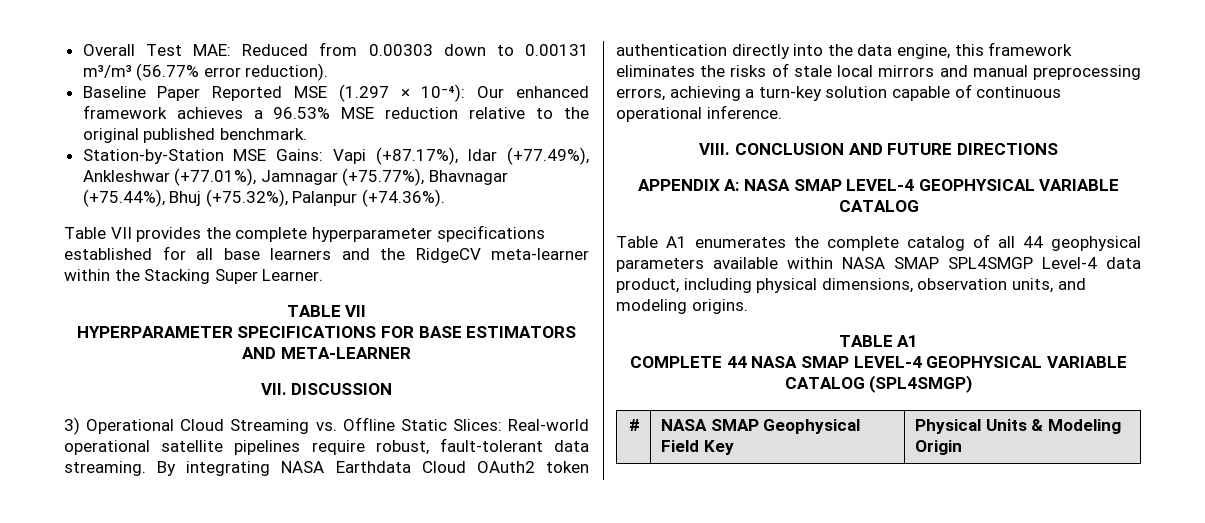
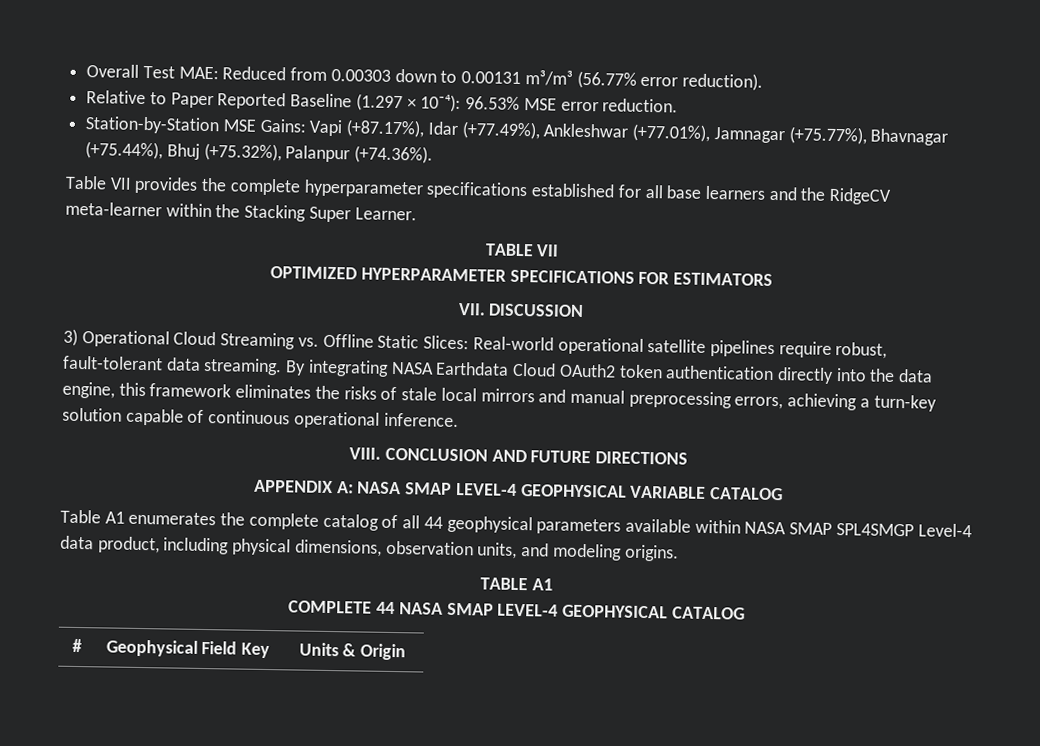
- Baseline Paper Reported MSE (1.297 × 10⁻⁴): Our enhanced framework achieves a 96.53% MSE reduction relative to the original published benchmark.
+ Relative to Paper Reported Baseline (1.297 × 10⁻⁴): 96.53% MSE error reduction.
- HYPERPARAMETER SPECIFICATIONS FOR BASE ESTIMATORS AND META-LEARNER
+ OPTIMIZED HYPERPARAMETER SPECIFICATIONS FOR ESTIMATORS
- COMPLETE 44 NASA SMAP LEVEL-4 GEOPHYSICAL VARIABLE CATALOG (SPL4SMGP)
+ COMPLETE 44 NASA SMAP LEVEL-4 GEOPHYSICAL CATALOG
- # | NASA SMAP Geophysical Field Key | Physical Units & Modeling Origin
+ # | Geophysical Field Key | Units & Origin

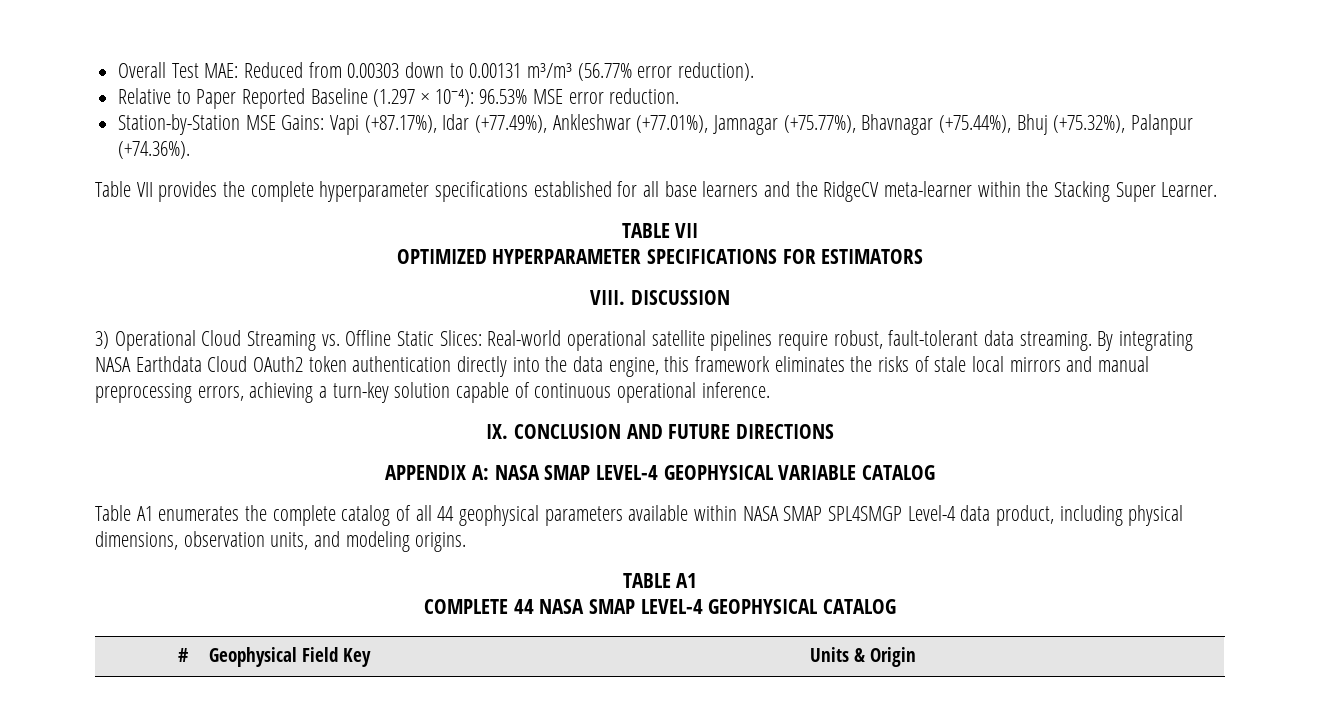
- VII. DISCUSSION
+ VIII. DISCUSSION
- VIII. CONCLUSION AND FUTURE DIRECTIONS
+ IX. CONCLUSION AND FUTURE DIRECTIONS

